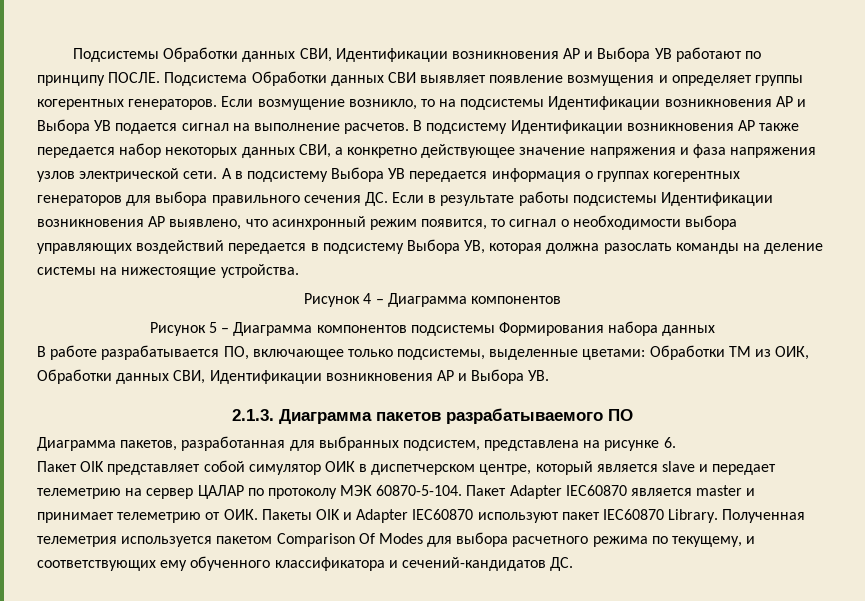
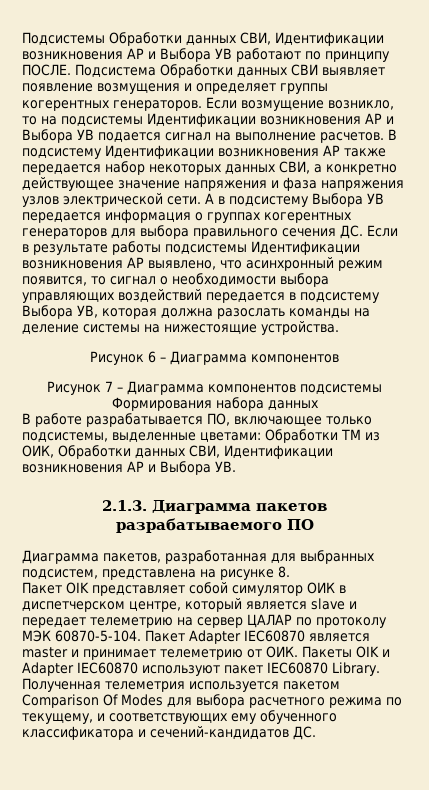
- Рисунок 4 – Диаграмма компонентов
+ Рисунок 6 – Диаграмма компонентов
- Рисунок 5 – Диаграмма компонентов подсистемы Формирования набора данных
+ Рисунок 7 – Диаграмма компонентов подсистемы Формирования набора данных
- Диаграмма пакетов, разработанная для выбранных подсистем, представлена на рисунке 6.
+ Диаграмма пакетов, разработанная для выбранных подсистем, представлена на рисунке 8.

